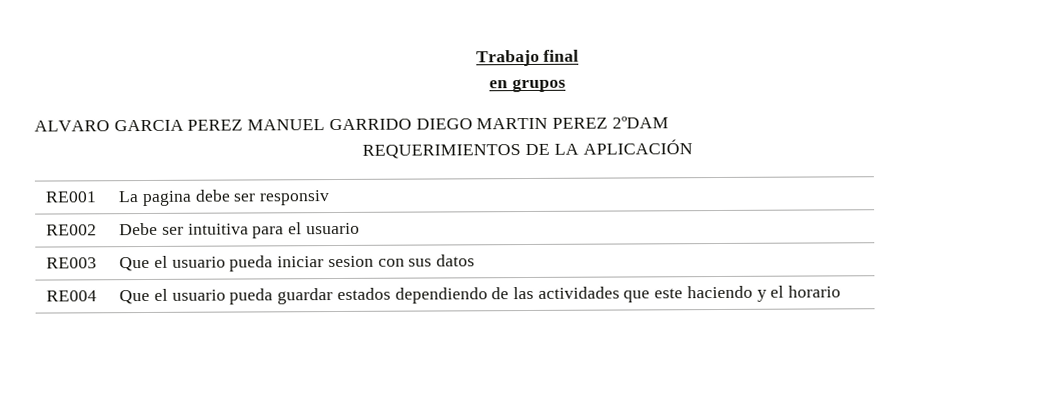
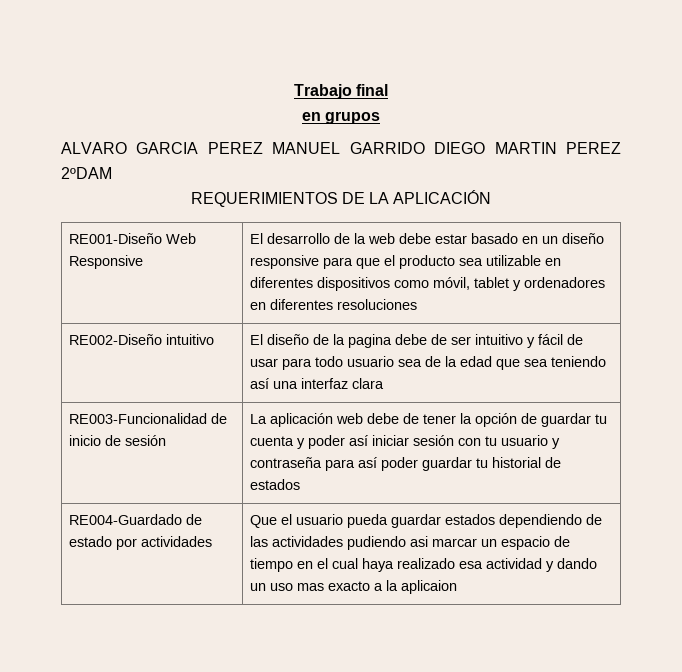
- RE001 | La pagina debe ser responsiv
- RE002 | Debe ser intuitiva para el usuario
- RE003 | Que el usuario pueda iniciar sesion con sus datos
- RE004 | Que el usuario pueda guardar estados dependiendo de las actividades que este haciendo y el horario
+ RE001-Diseño Web Responsive | El desarrollo de la web debe estar basado en un diseño responsive para que el producto sea utilizable en diferentes dispositivos como móvil, tablet y ordenadores en diferentes resoluciones
+ RE002-Diseño intuitivo | El diseño de la pagina debe de ser intuitivo y fácil de usar para todo usuario sea de la edad que sea teniendo así una interfaz clara
+ RE003-Funcionalidad de inicio de sesión | La aplicación web debe de tener la opción de guardar tu cuenta y poder así iniciar sesión con tu usuario y contraseña para así poder guardar tu historial de estados
+ RE004-Guardado de estado por actividades | Que el usuario pueda guardar estados dependiendo de las actividades pudiendo asi marcar un espacio de tiempo en el cual haya realizado esa actividad y dando un uso mas exacto a la aplicaion

